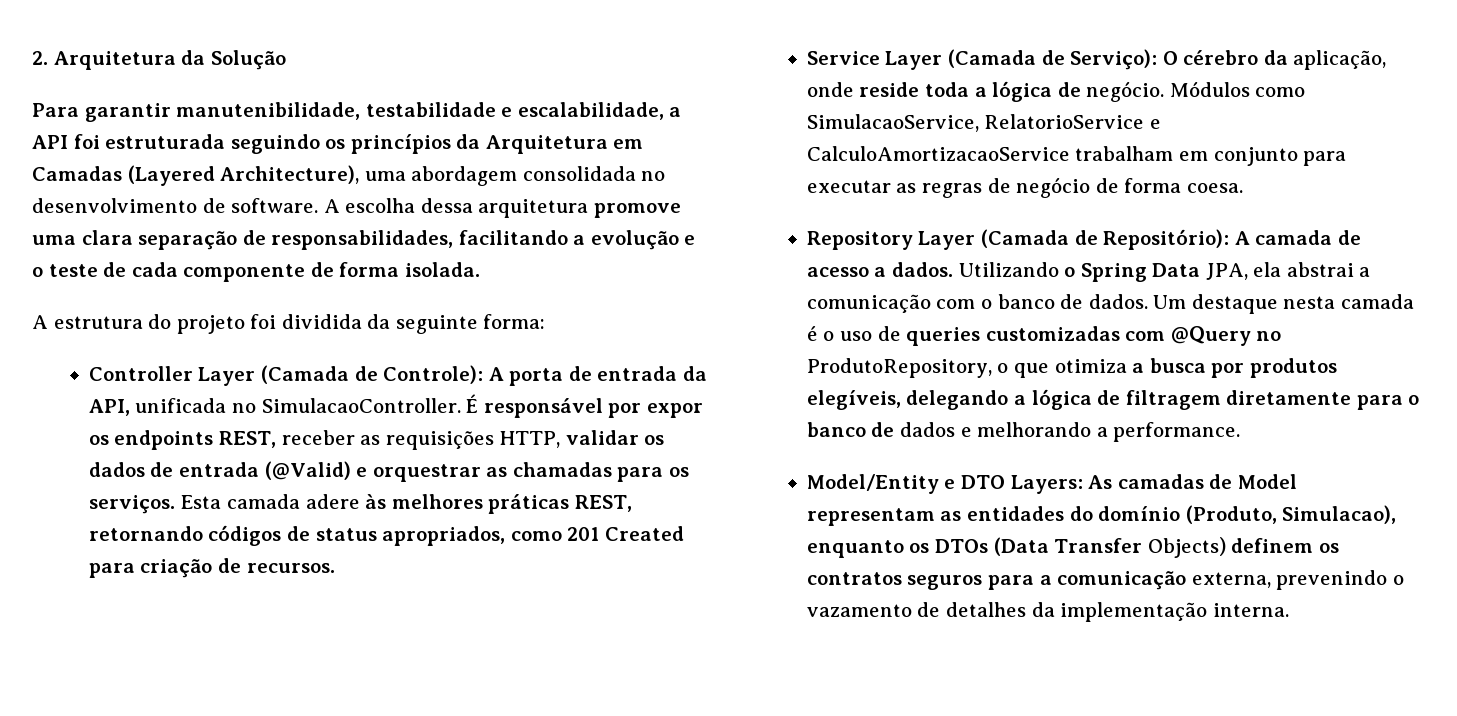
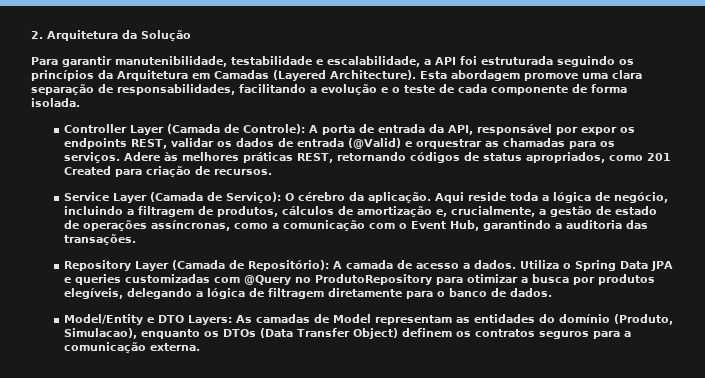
- Para garantir manutenibilidade, testabilidade e escalabilidade, a API foi estruturada seguindo os princípios da Arquitetura em Camadas (Layered Architecture), uma abordagem consolidada no desenvolvimento de software. A escolha dessa arquitetura promove uma clara separação de responsabilidades, facilitando a evolução e o teste de cada componente de forma isolada.
+ Para garantir manutenibilidade, testabilidade e escalabilidade, a API foi estruturada seguindo os princípios da Arquitetura em Camadas (Layered Architecture). Esta abordagem promove uma clara separação de responsabilidades, facilitando a evolução e o teste de cada componente de forma isolada.
- A estrutura do projeto foi dividida da seguinte forma:
- Controller Layer (Camada de Controle): A porta de entrada da API, unificada no SimulacaoController. É responsável por expor os endpoints REST, receber as requisições HTTP, validar os dados de entrada (@Valid) e orquestrar as chamadas para os serviços.
+ Controller Layer (Camada de Controle): A porta de entrada da API, responsável por expor os endpoints REST, validar os dados de entrada (@Valid) e orquestrar as chamadas para os serviços.
- Esta camada adere às melhores práticas REST, retornando códigos de status apropriados, como 201 Created para criação de recursos.
+ Adere às melhores práticas REST, retornando códigos de status apropriados, como 201 Created para criação de recursos.
- Service Layer (Camada de Serviço): O cérebro da aplicação, onde reside toda a lógica de negócio. Módulos como SimulacaoService, RelatorioService e CalculoAmortizacaoService trabalham em conjunto para executar as regras de negócio de forma coesa.
+ Service Layer (Camada de Serviço): O cérebro da aplicação. Aqui reside toda a lógica de negócio, incluindo a filtragem de produtos, cálculos de amortização e, crucialmente, a gestão de estado de operações assíncronas, como a comunicação com o Event Hub, garantindo a auditoria das transações.
- Utilizando o Spring Data JPA, ela abstrai a comunicação com o banco de dados. Um destaque nesta camada é o uso de queries customizadas com @Query no ProdutoRepository, o que otimiza a busca por produtos elegíveis, delegando a lógica de filtragem diretamente para o banco de dados e melhorando a performance.
+ Utiliza o Spring Data JPA e queries customizadas com @Query no ProdutoRepository para otimizar a busca por produtos elegíveis, delegando a lógica de filtragem diretamente para o banco de dados.
- Model/Entity e DTO Layers: As camadas de Model representam as entidades do domínio (Produto, Simulacao), enquanto os DTOs (Data Transfer Objects) definem os contratos seguros para a comunicação externa, prevenindo o vazamento de detalhes da implementação interna.
+ Model/Entity e DTO Layers: As camadas de Model representam as entidades do domínio (Produto, Simulacao), enquanto os DTOs (Data Transfer Object) definem os contratos seguros para a comunicação externa.

